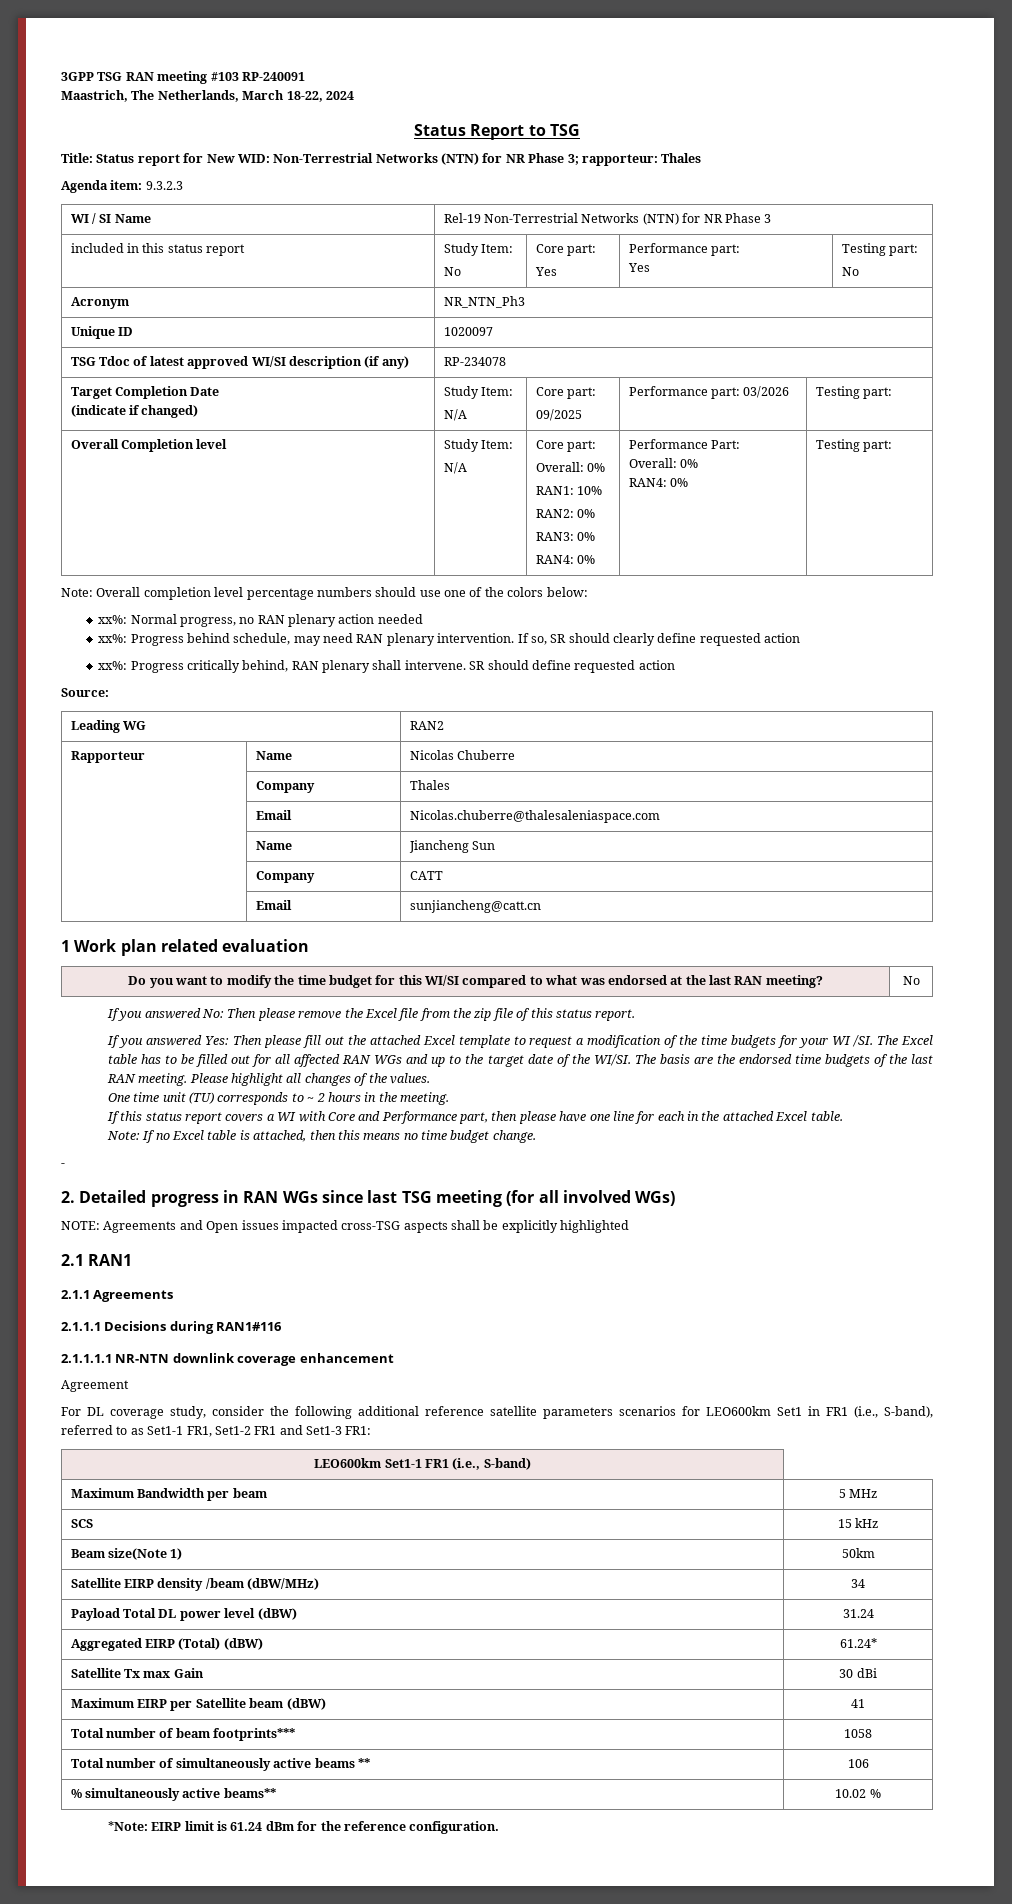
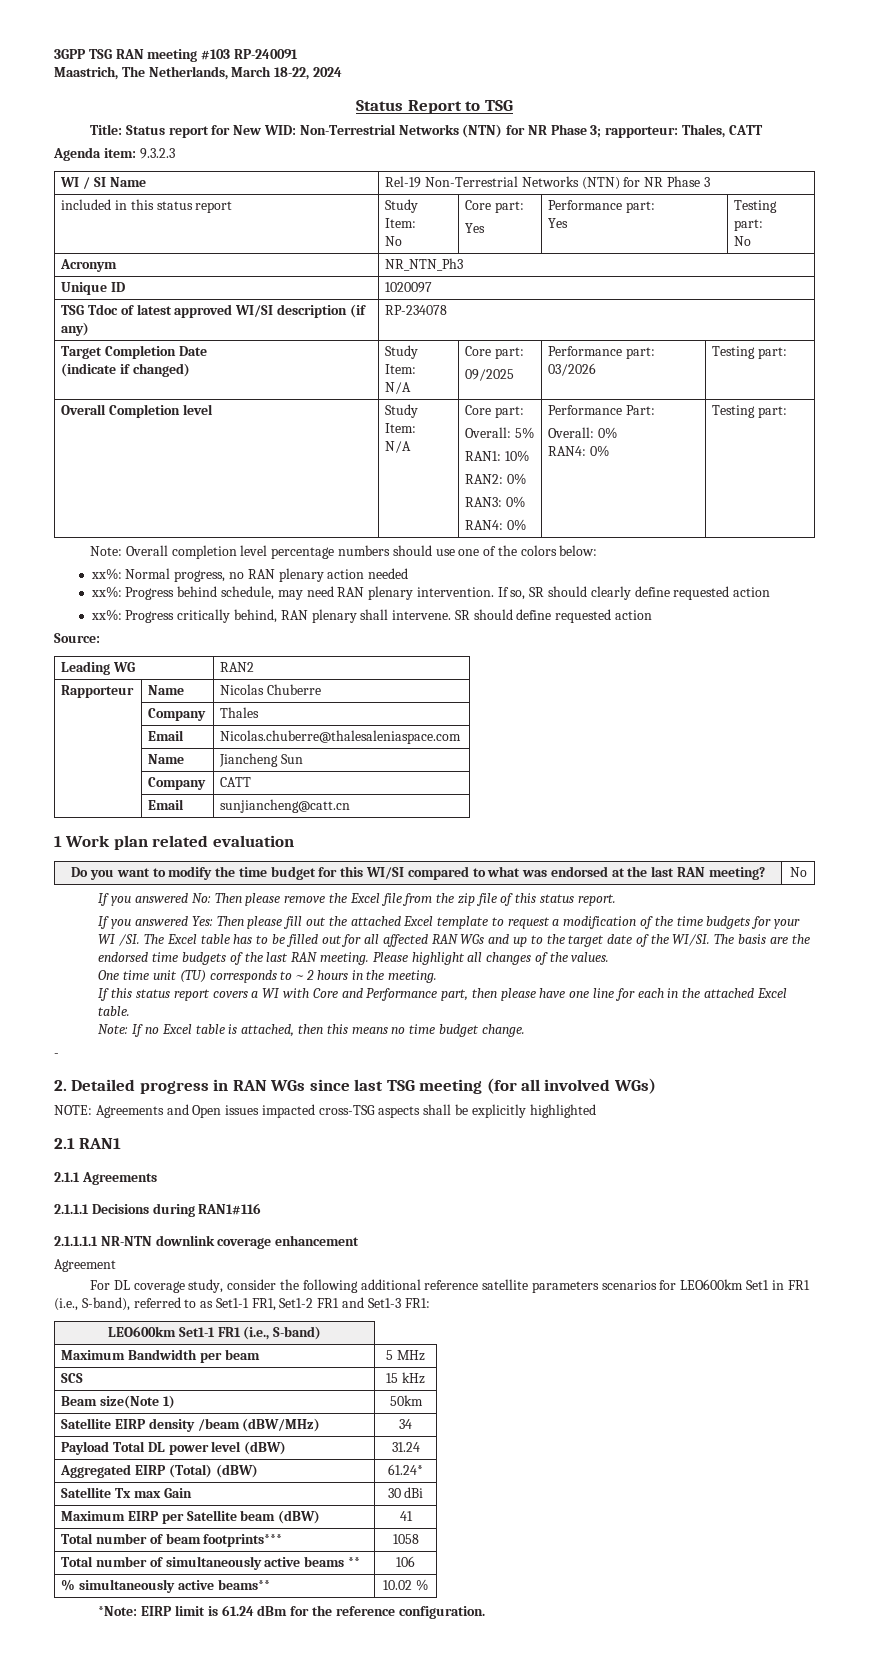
- Title: Status report for New WID: Non-Terrestrial Networks (NTN) for NR Phase 3; rapporteur: Thales
+ Title: Status report for New WID: Non-Terrestrial Networks (NTN) for NR Phase 3; rapporteur: Thales, CATT
  Overall Completion level | Study Item:
  N/A | Core part:
- Overall: 0%
+ Overall: 5%

